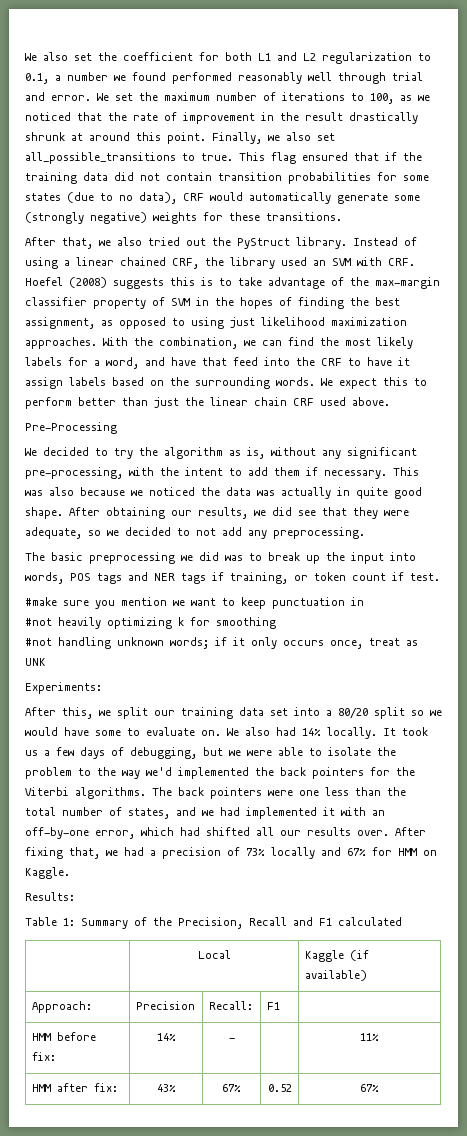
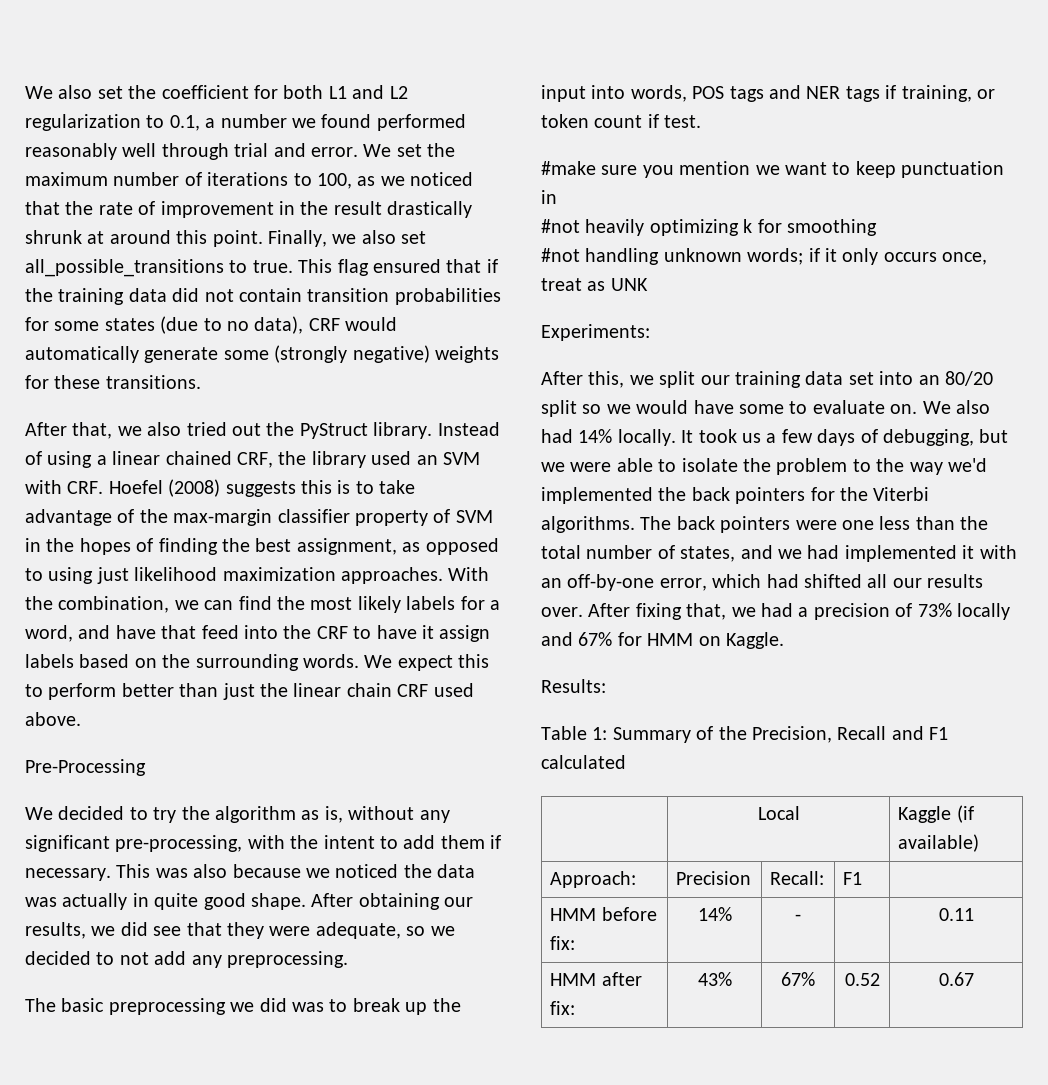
- After this, we split our training data set into a 80/20 split so we would have some to evaluate on.
+ After this, we split our training data set into an 80/20 split so we would have some to evaluate on.
- HMM before fix: | 14% | - | | 11%
+ HMM before fix: | 14% | - | | 0.11
- HMM after fix: | 43% | 67% | 0.52 | 67%
+ HMM after fix: | 43% | 67% | 0.52 | 0.67

